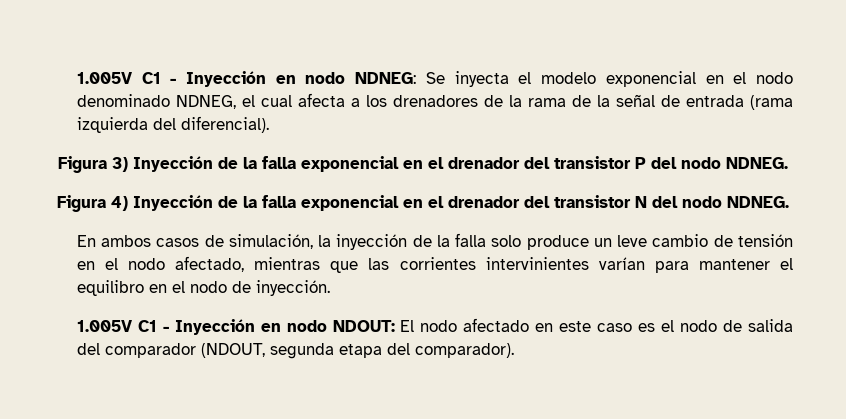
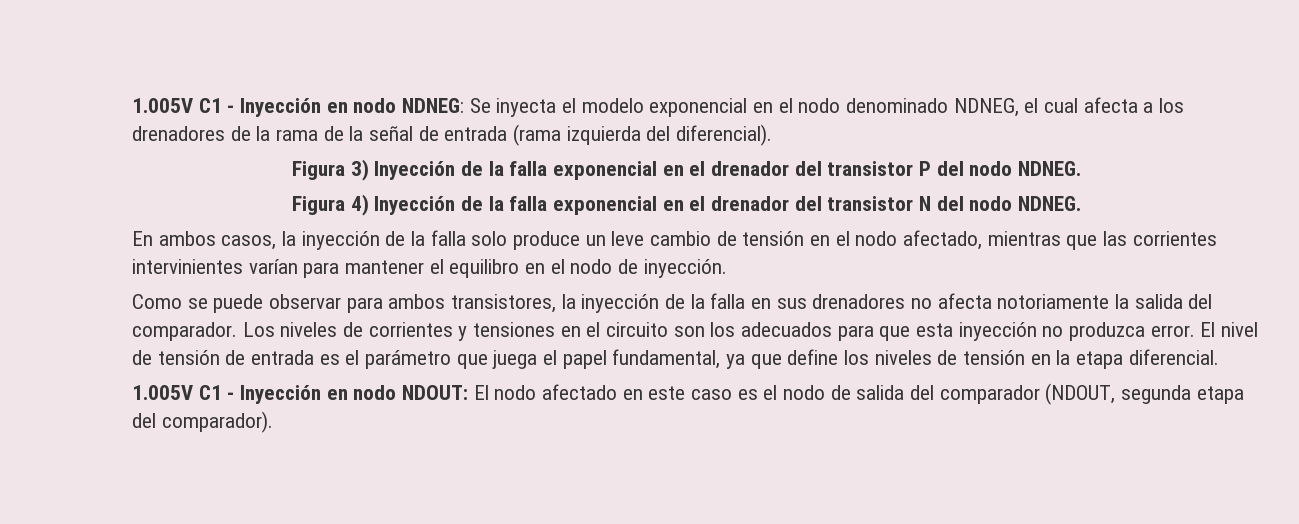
- En ambos casos de simulación, la inyección de la falla solo produce un leve cambio de tensión en el nodo afectado, mientras que las corrientes intervinientes varían para mantener el equilibro en el nodo de inyección.
+ En ambos casos, la inyección de la falla solo produce un leve cambio de tensión en el nodo afectado, mientras que las corrientes intervinientes varían para mantener el equilibro en el nodo de inyección.
+ Como se puede observar para ambos transistores, la inyección de la falla en sus drenadores no afecta notoriamente la salida del comparador. Los niveles de corrientes y tensiones en el circuito son los adecuados para que esta inyección no produzca error. El nivel de tensión de entrada es el parámetro que juega el papel fundamental, ya que define los niveles de tensión en la etapa diferencial.

